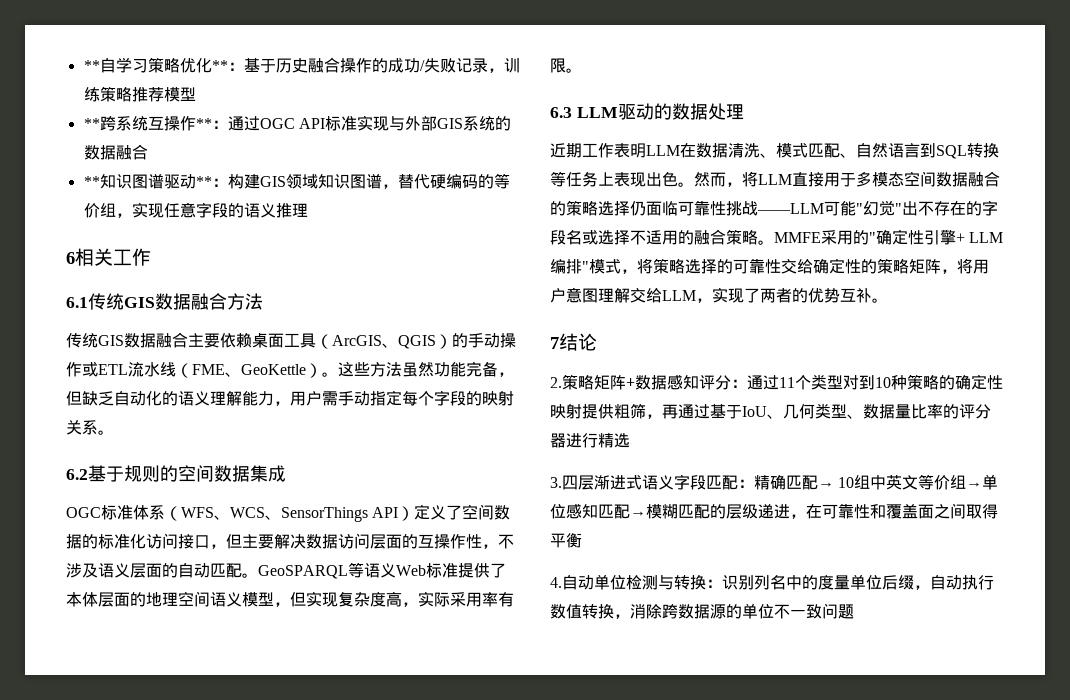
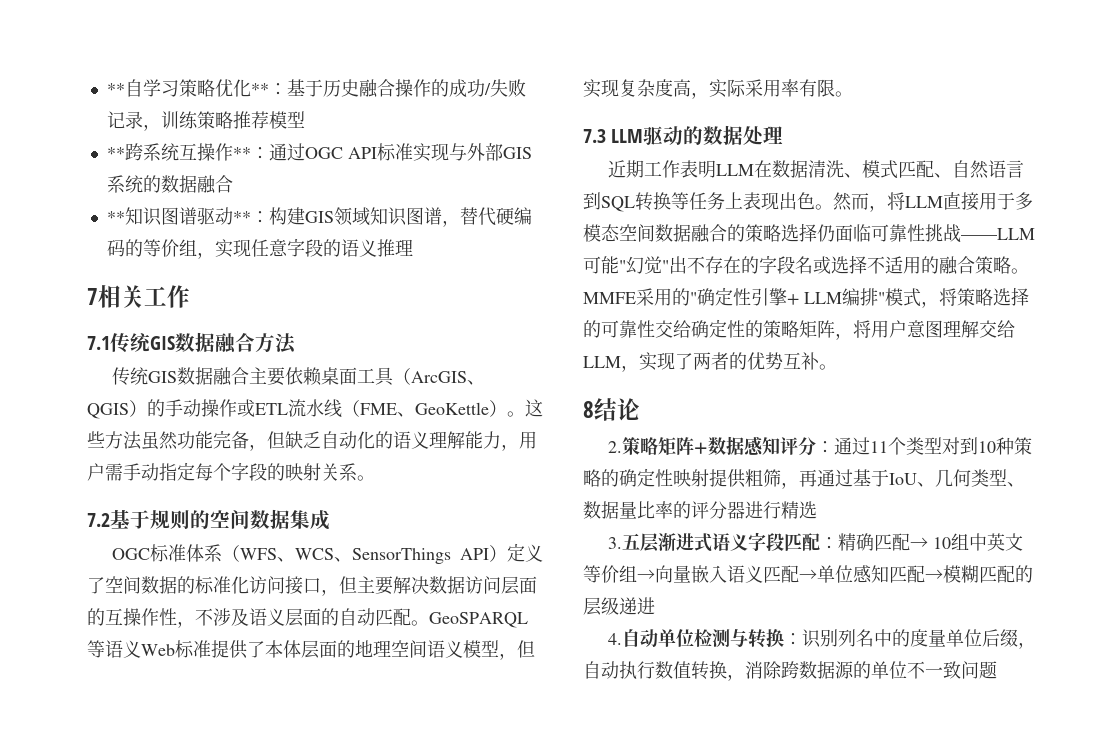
- 6相关工作
+ 7相关工作
- 6.1传统GIS数据融合方法
+ 7.1传统GIS数据融合方法
- 6.2基于规则的空间数据集成
+ 7.2基于规则的空间数据集成
- 6.3 LLM驱动的数据处理
+ 7.3 LLM驱动的数据处理
- 7结论
+ 8结论
- 3.四层渐进式语义字段匹配：精确匹配→ 10组中英文等价组→单位感知匹配→模糊匹配的层级递进，在可靠性和覆盖面之间取得平衡
+ 3.五层渐进式语义字段匹配：精确匹配→ 10组中英文等价组→向量嵌入语义匹配→单位感知匹配→模糊匹配的层级递进

